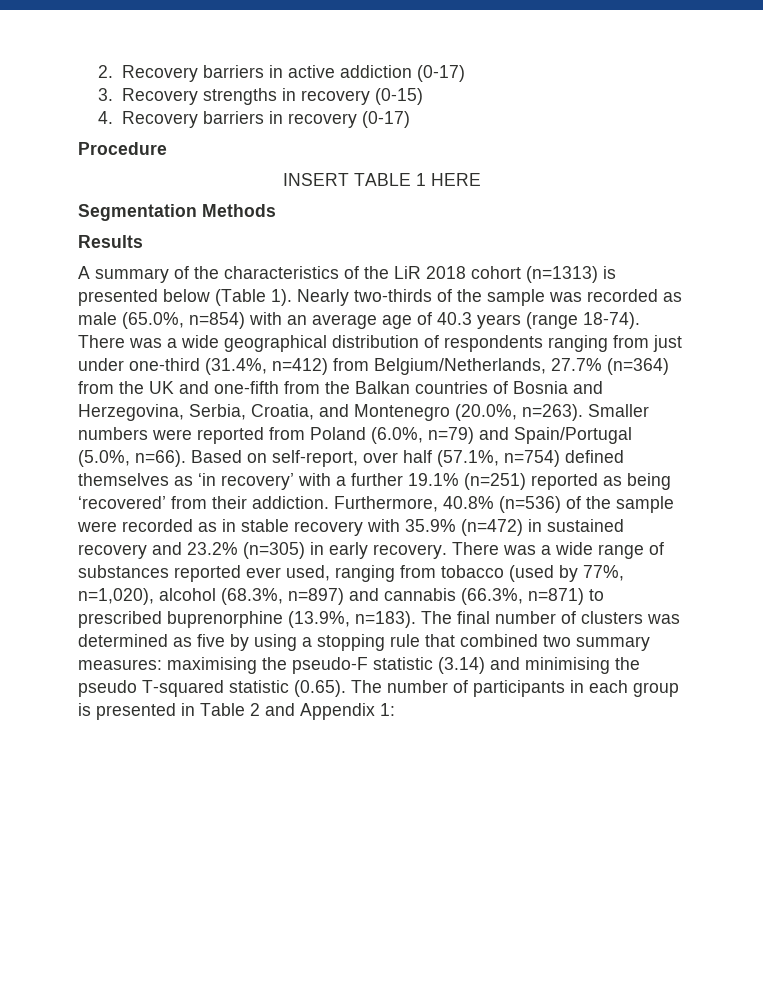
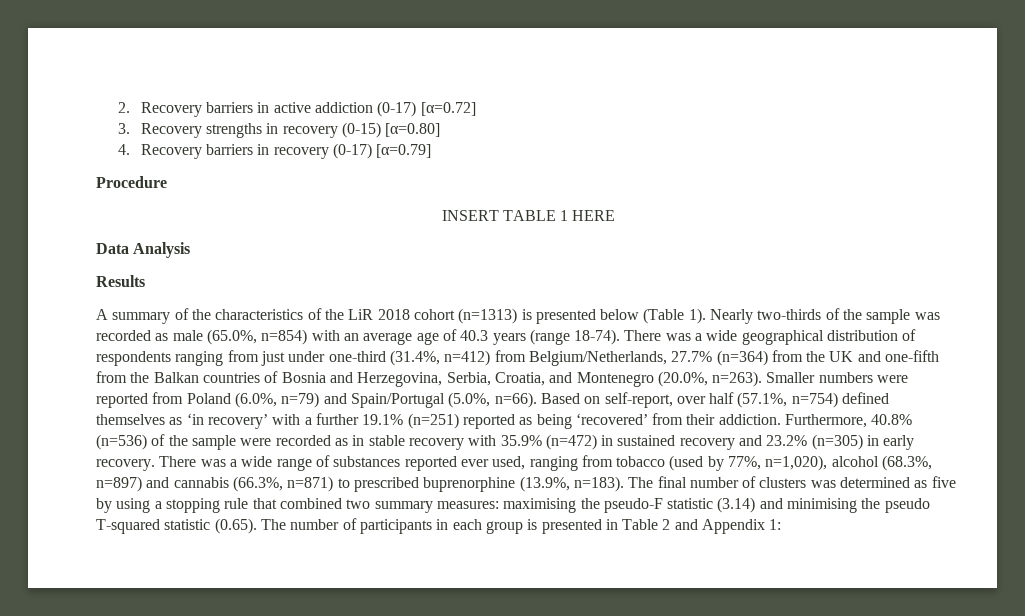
- 2. Recovery barriers in active addiction (0-17)
+ 2. Recovery barriers in active addiction (0-17) [α=0.72]
- 3. Recovery strengths in recovery (0-15)
+ 3. Recovery strengths in recovery (0-15) [α=0.80]
- 4. Recovery barriers in recovery (0-17)
+ 4. Recovery barriers in recovery (0-17) [α=0.79]
- Segmentation Methods
+ Data Analysis

